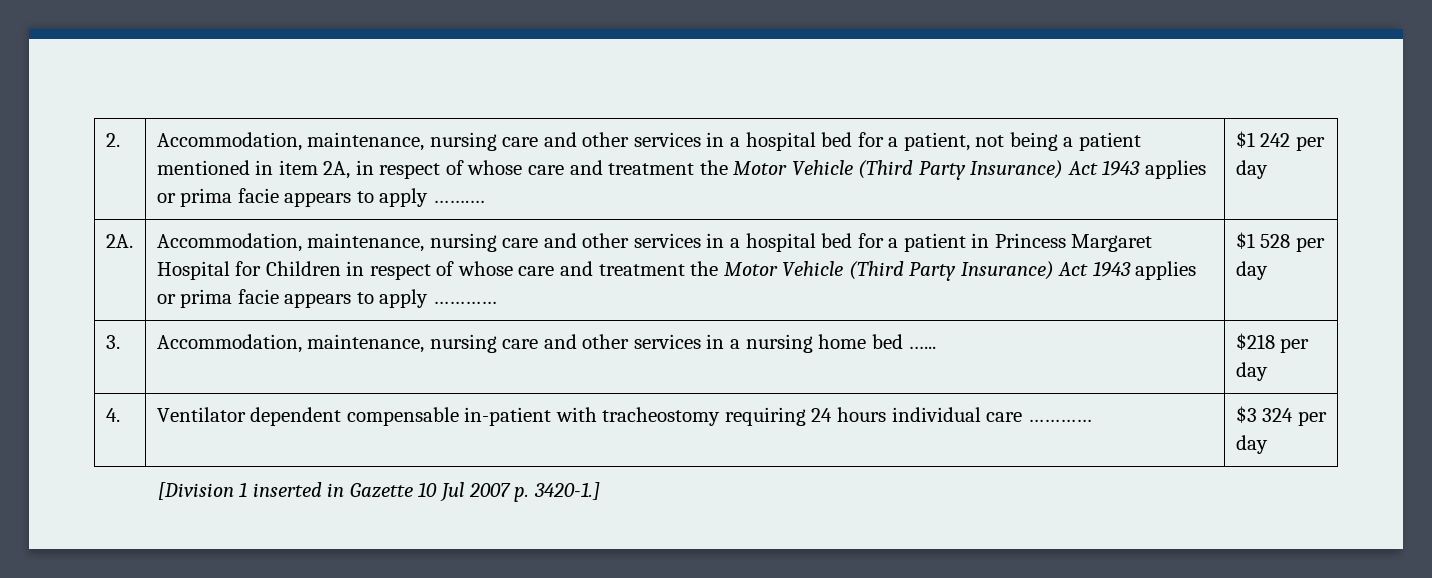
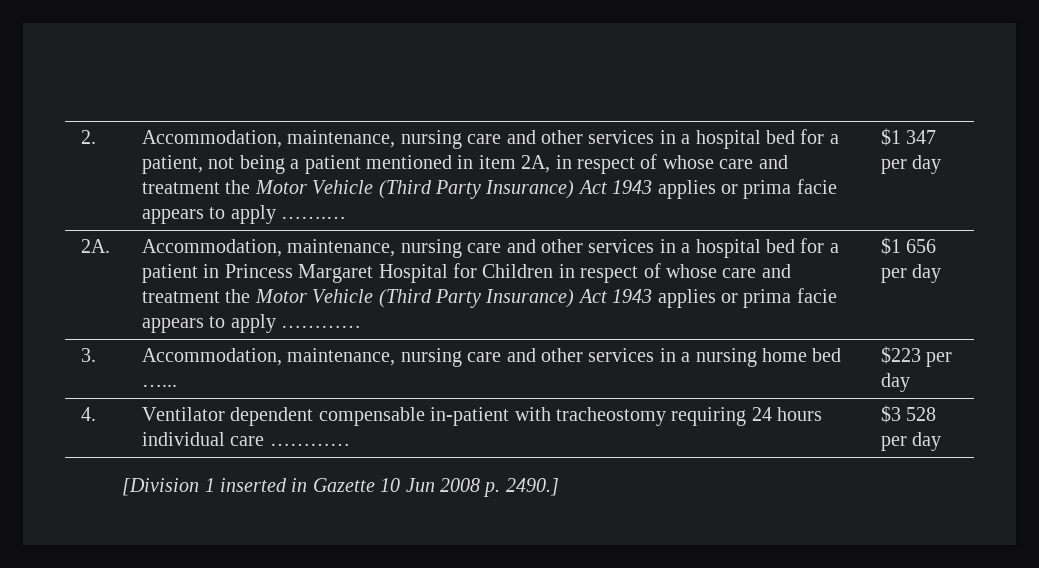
- $1 242 per day
+ $1 347 per day
- $1 528 per day
+ $1 656 per day
- 3. | Accommodation, maintenance, nursing care and other services in a nursing home bed …... | $218 per day
+ 3. | Accommodation, maintenance, nursing care and other services in a nursing home bed …... | $223 per day
- 4. | Ventilator dependent compensable in-patient with tracheostomy requiring 24 hours individual care ………… | $3 324 per day
+ 4. | Ventilator dependent compensable in-patient with tracheostomy requiring 24 hours individual care ………… | $3 528 per day
- [Division 1 inserted in Gazette 10 Jul 2007 p. 3420-1.]
+ [Division 1 inserted in Gazette 10 Jun 2008 p. 2490.]

